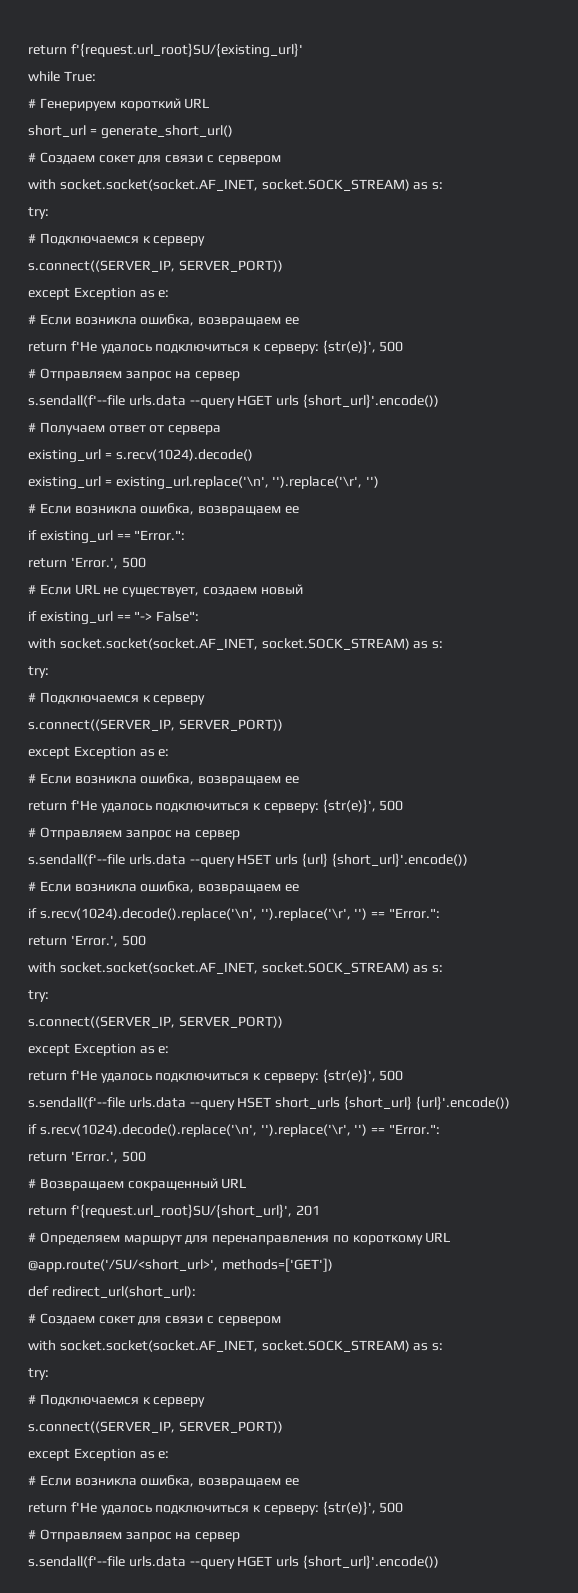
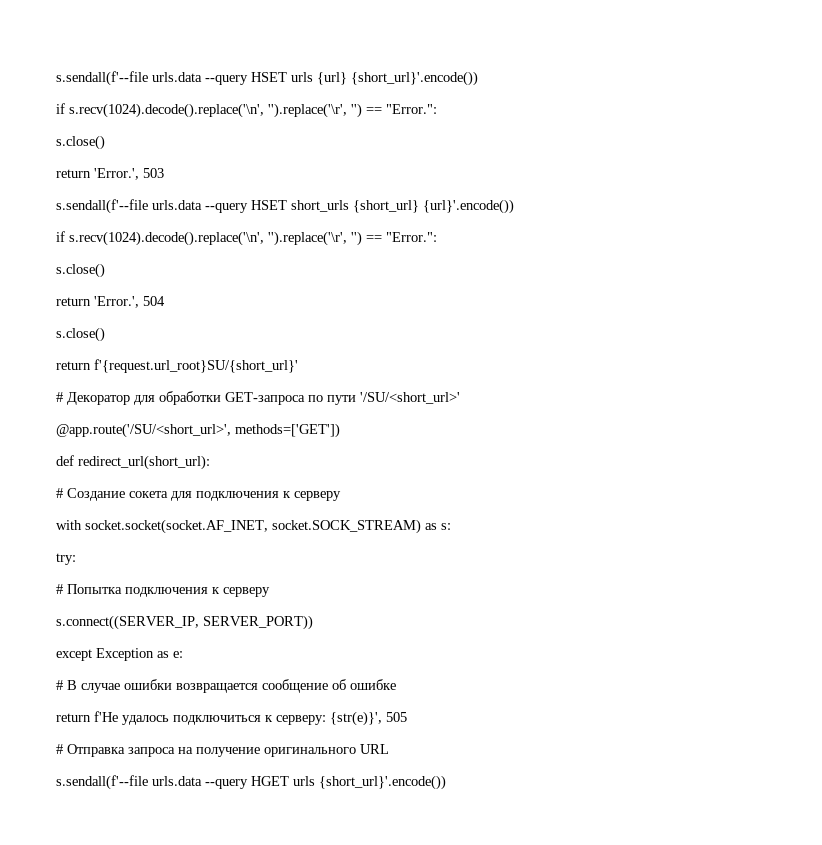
- return f'{request.url_root}SU/{existing_url}'
- while True:
- # Генерируем короткий URL
- short_url = generate_short_url()
- # Создаем сокет для связи с сервером
- with socket.socket(socket.AF_INET, socket.SOCK_STREAM) as s:
- try:
- # Подключаемся к серверу
- s.connect((SERVER_IP, SERVER_PORT))
- except Exception as e:
- # Если возникла ошибка, возвращаем ее
- return f'Не удалось подключиться к серверу: {str(e)}', 500
- # Отправляем запрос на сервер
- s.sendall(f'--file urls.data --query HGET urls {short_url}'.encode())
- # Получаем ответ от сервера
- existing_url = s.recv(1024).decode()
- existing_url = existing_url.replace('\n', '').replace('\r', '')
- # Если возникла ошибка, возвращаем ее
- if existing_url == "Error.":
- return 'Error.', 500
- # Если URL не существует, создаем новый
- if existing_url == "-> False":
- with socket.socket(socket.AF_INET, socket.SOCK_STREAM) as s:
- try:
- # Подключаемся к серверу
- s.connect((SERVER_IP, SERVER_PORT))
- except Exception as e:
- # Если возникла ошибка, возвращаем ее
- return f'Не удалось подключиться к серверу: {str(e)}', 500
- # Отправляем запрос на сервер
  s.sendall(f'--file urls.data --query HSET urls {url} {short_url}'.encode())
- # Если возникла ошибка, возвращаем ее
  if s.recv(1024).decode().replace('\n', '').replace('\r', '') == "Error.":
- return 'Error.', 500
- with socket.socket(socket.AF_INET, socket.SOCK_STREAM) as s:
- try:
- s.connect((SERVER_IP, SERVER_PORT))
- except Exception as e:
- return f'Не удалось подключиться к серверу: {str(e)}', 500
+ s.close()
+ return 'Error.', 503
  s.sendall(f'--file urls.data --query HSET short_urls {short_url} {url}'.encode())
  if s.recv(1024).decode().replace('\n', '').replace('\r', '') == "Error.":
- return 'Error.', 500
- # Возвращаем сокращенный URL
- return f'{request.url_root}SU/{short_url}', 201
- # Определяем маршрут для перенаправления по короткому URL
+ s.close()
+ return 'Error.', 504
+ s.close()
+ return f'{request.url_root}SU/{short_url}'
+ # Декоратор для обработки GET-запроса по пути '/SU/<short_url>'
  def redirect_url(short_url):
- # Создаем сокет для связи с сервером
+ # Создание сокета для подключения к серверу
  with socket.socket(socket.AF_INET, socket.SOCK_STREAM) as s:
  try:
- # Подключаемся к серверу
+ # Попытка подключения к серверу
  s.connect((SERVER_IP, SERVER_PORT))
  except Exception as e:
- # Если возникла ошибка, возвращаем ее
- return f'Не удалось подключиться к серверу: {str(e)}', 500
- # Отправляем запрос на сервер
+ # В случае ошибки возвращается сообщение об ошибке
+ return f'Не удалось подключиться к серверу: {str(e)}', 505
+ # Отправка запроса на получение оригинального URL

